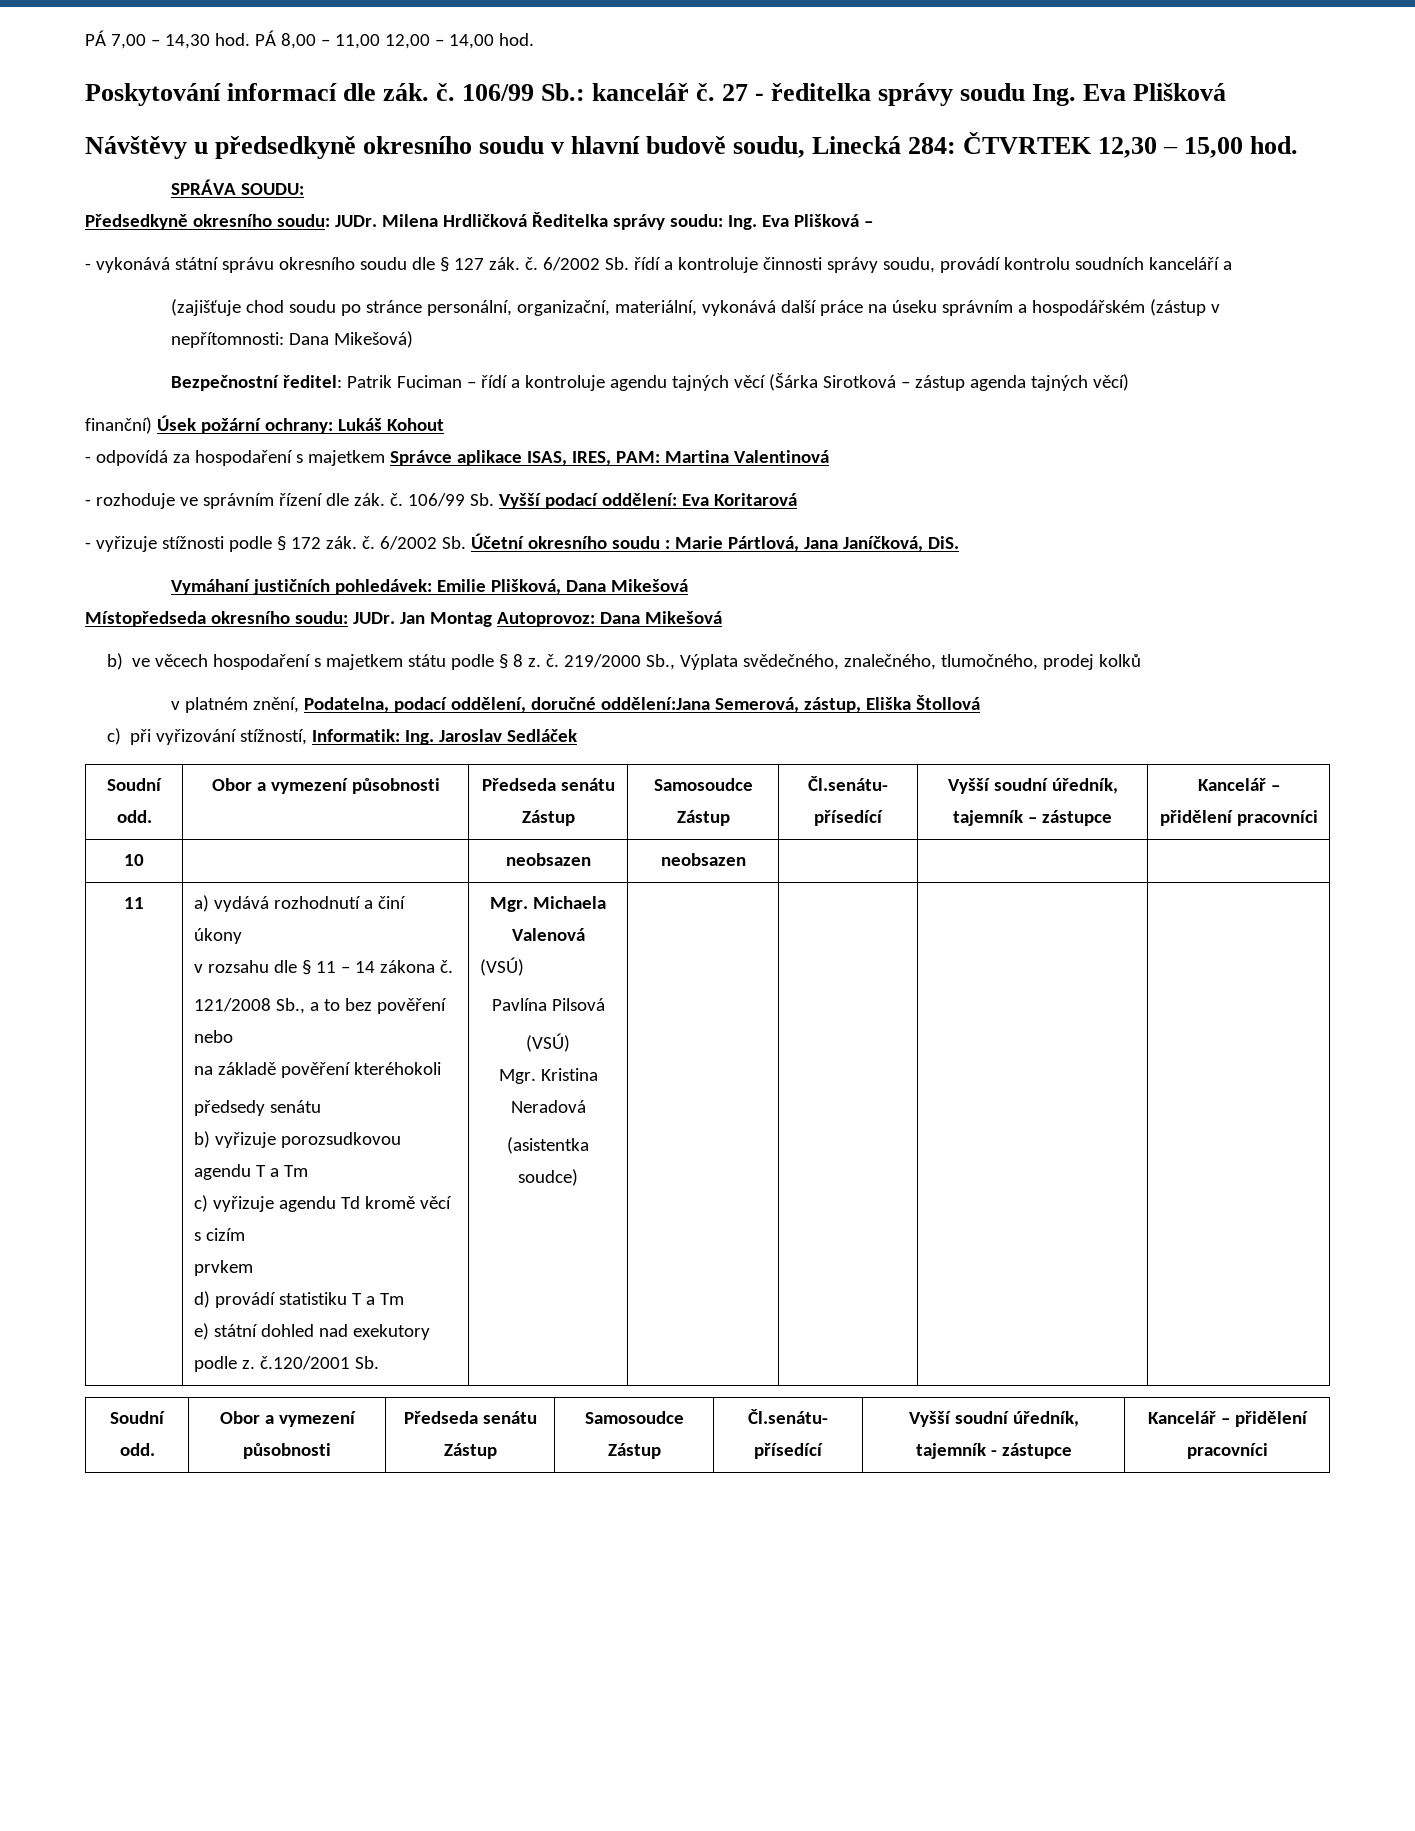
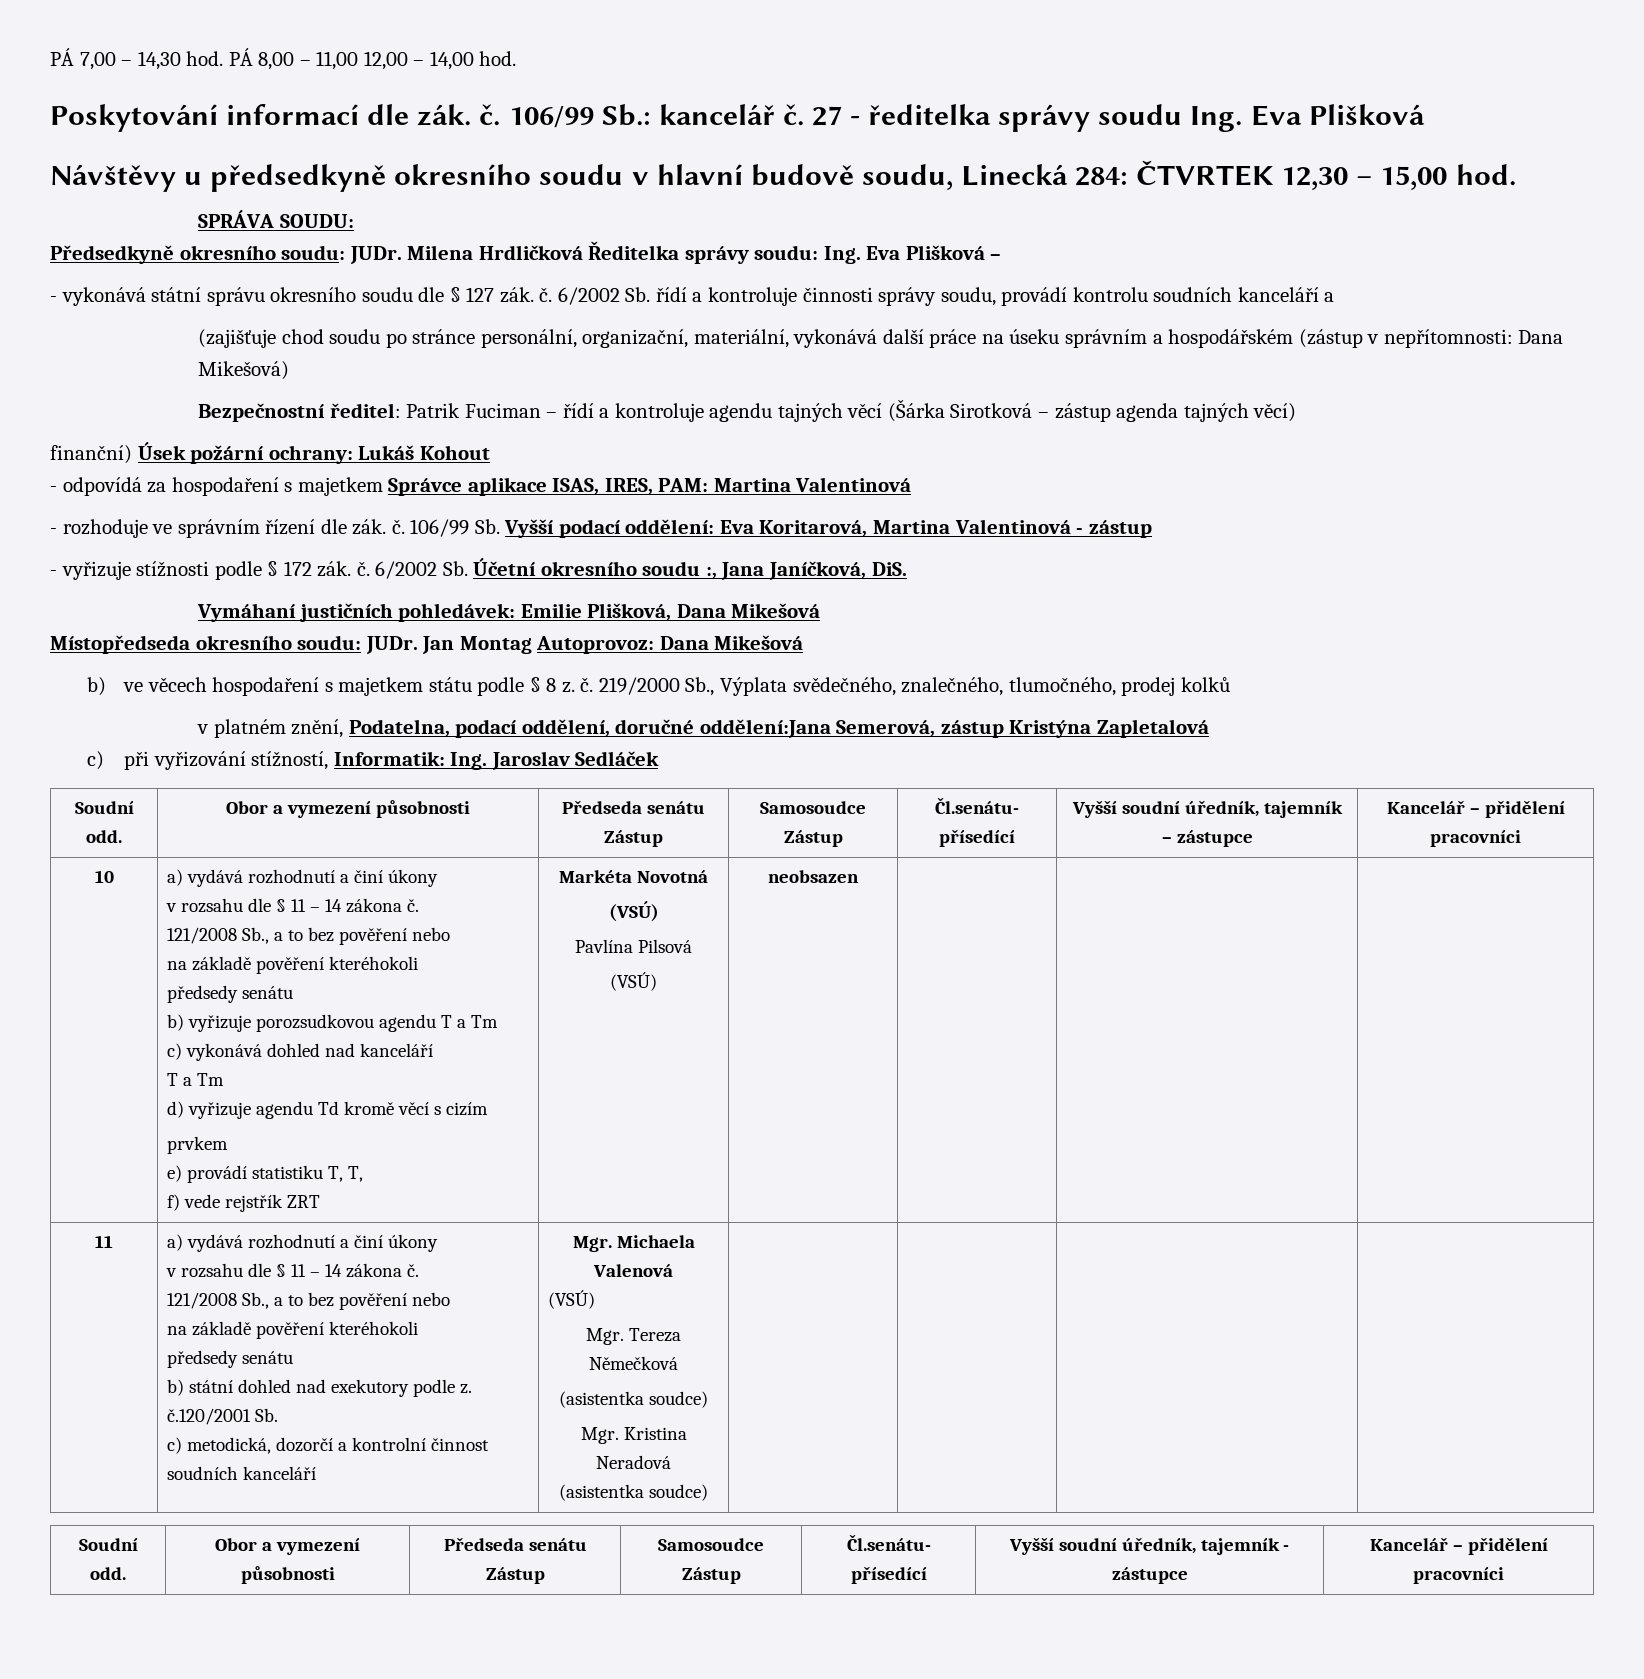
- 106/99 Sb. Vyšší podací oddělení: Eva Koritarová
+ 106/99 Sb. Vyšší podací oddělení: Eva Koritarová, Martina Valentinová - zástup
- 6/2002 Sb. Účetní okresního soudu : Marie Pártlová, Jana Janíčková, DiS.
+ 6/2002 Sb. Účetní okresního soudu :, Jana Janíčková, DiS.
- v platném znění, Podatelna, podací oddělení, doručné oddělení:Jana Semerová, zástup, Eliška Štollová
+ v platném znění, Podatelna, podací oddělení, doručné oddělení:Jana Semerová, zástup Kristýna Zapletalová
- neobsazen | neobsazen | | |
- 11
- c) vyřizuje agendu Td kromě věcí s cizím
+ c) vykonává dohled nad kanceláří
+ T a Tm
+ d) vyřizuje agendu Td kromě věcí s cizím
- d) provádí statistiku T a Tm
- e) státní dohled nad exekutory podle z. č.120/2001 Sb.
+ e) provádí statistiku T, T,
+ f) vede rejstřík ZRT | Markéta Novotná
+ (VSÚ)
+ Pavlína Pilsová
+ (VSÚ) | neobsazen | | |
+ 11 | a) vydává rozhodnutí a činí úkony
+ v rozsahu dle § 11 – 14 zákona č.
+ 121/2008 Sb., a to bez pověření nebo
+ na základě pověření kteréhokoli
+ předsedy senátu
+ b) státní dohled nad exekutory podle z. č.120/2001 Sb.
+ c) metodická, dozorčí a kontrolní činnost soudních kanceláří
- Pavlína Pilsová
- (VSÚ)
+ Mgr. Tereza Němečková
+ (asistentka soudce)

